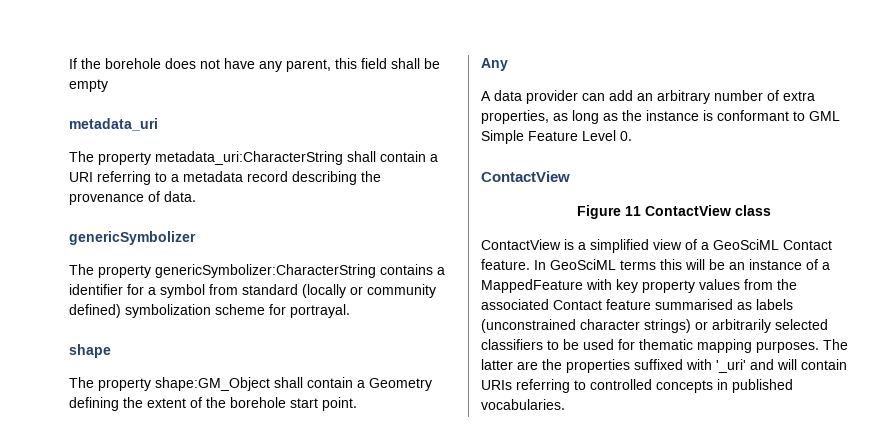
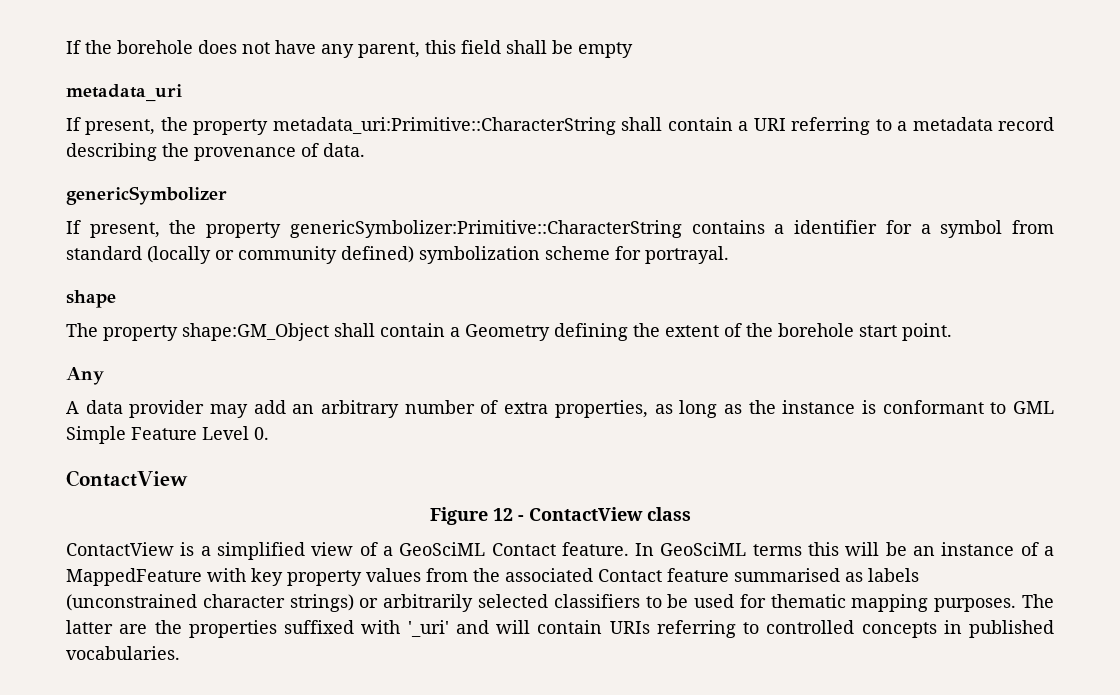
- The property metadata_uri:CharacterString shall contain a URI referring to a metadata record describing the provenance of data.
+ If present, the property metadata_uri:Primitive::CharacterString shall contain a URI referring to a metadata record describing the provenance of data.
- The property genericSymbolizer:CharacterString contains a identifier for a symbol from standard (locally or community defined) symbolization scheme for portrayal.
+ If present, the property genericSymbolizer:Primitive::CharacterString contains a identifier for a symbol from standard (locally or community defined) symbolization scheme for portrayal.
- A data provider can add an arbitrary number of extra properties, as long as the instance is conformant to GML Simple Feature Level 0.
+ A data provider may add an arbitrary number of extra properties, as long as the instance is conformant to GML Simple Feature Level 0.
- Figure 11 ContactView class
+ Figure 12 - ContactView class

